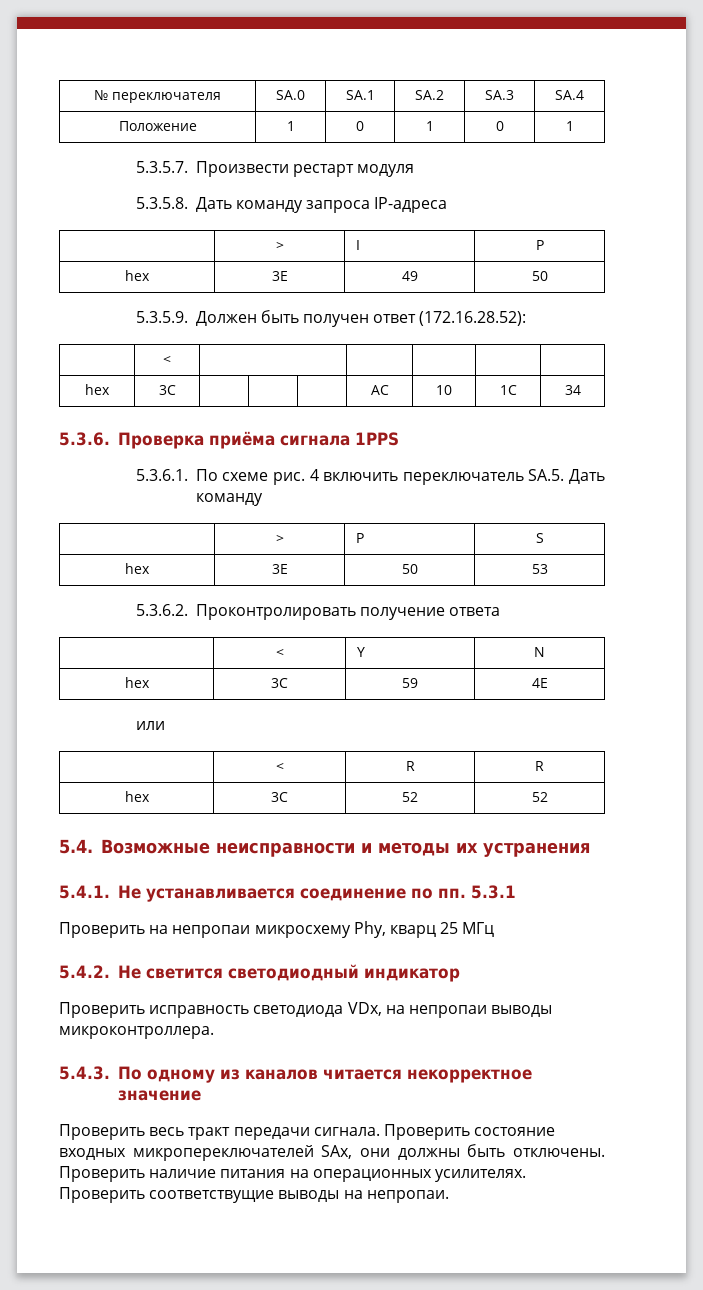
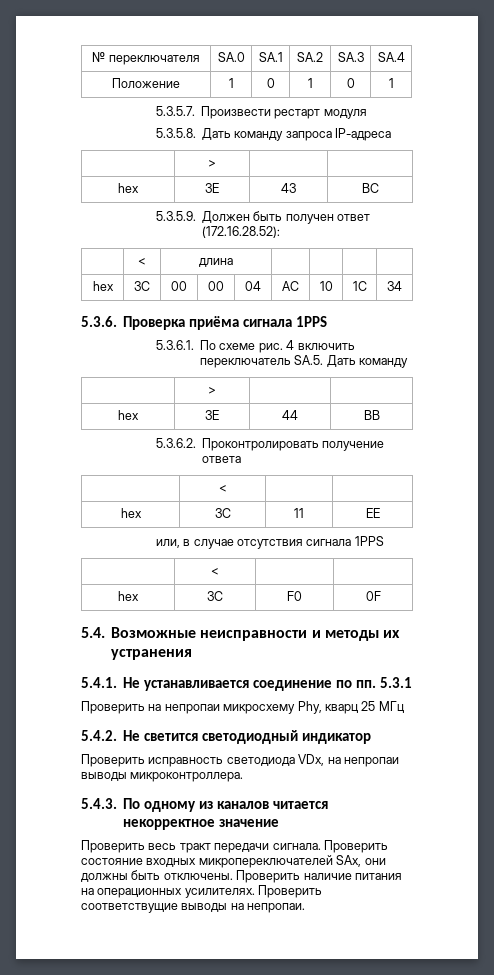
  5.3.5.8. Дать команду запроса IP-адреса
- | > | I | P
- hex | 3E | 49 | 50
+ | > | |
+ hex | 3E | 43 | BC
- | < | | | | |
- hex | 3C | | | | AC | 10 | 1C | 34
+ | < | длина | | | |
+ hex | 3C | 00 | 00 | 04 | AC | 10 | 1C | 34
  4 включить переключатель SA.5. Дать команду
- | > | P | S
- hex | 3E | 50 | 53
+ | > | |
+ hex | 3E | 44 | BB
  5.3.6.2. Проконтролировать получение ответа
- | < | Y | N
- hex | 3C | 59 | 4E
- или
- | < | R | R
- hex | 3C | 52 | 52
+ | < | |
+ hex | 3C | 11 | EE
+ или, в случае отсутствия сигнала 1PPS
+ | < | |
+ hex | 3C | F0 | 0F

